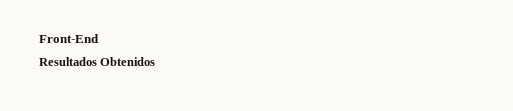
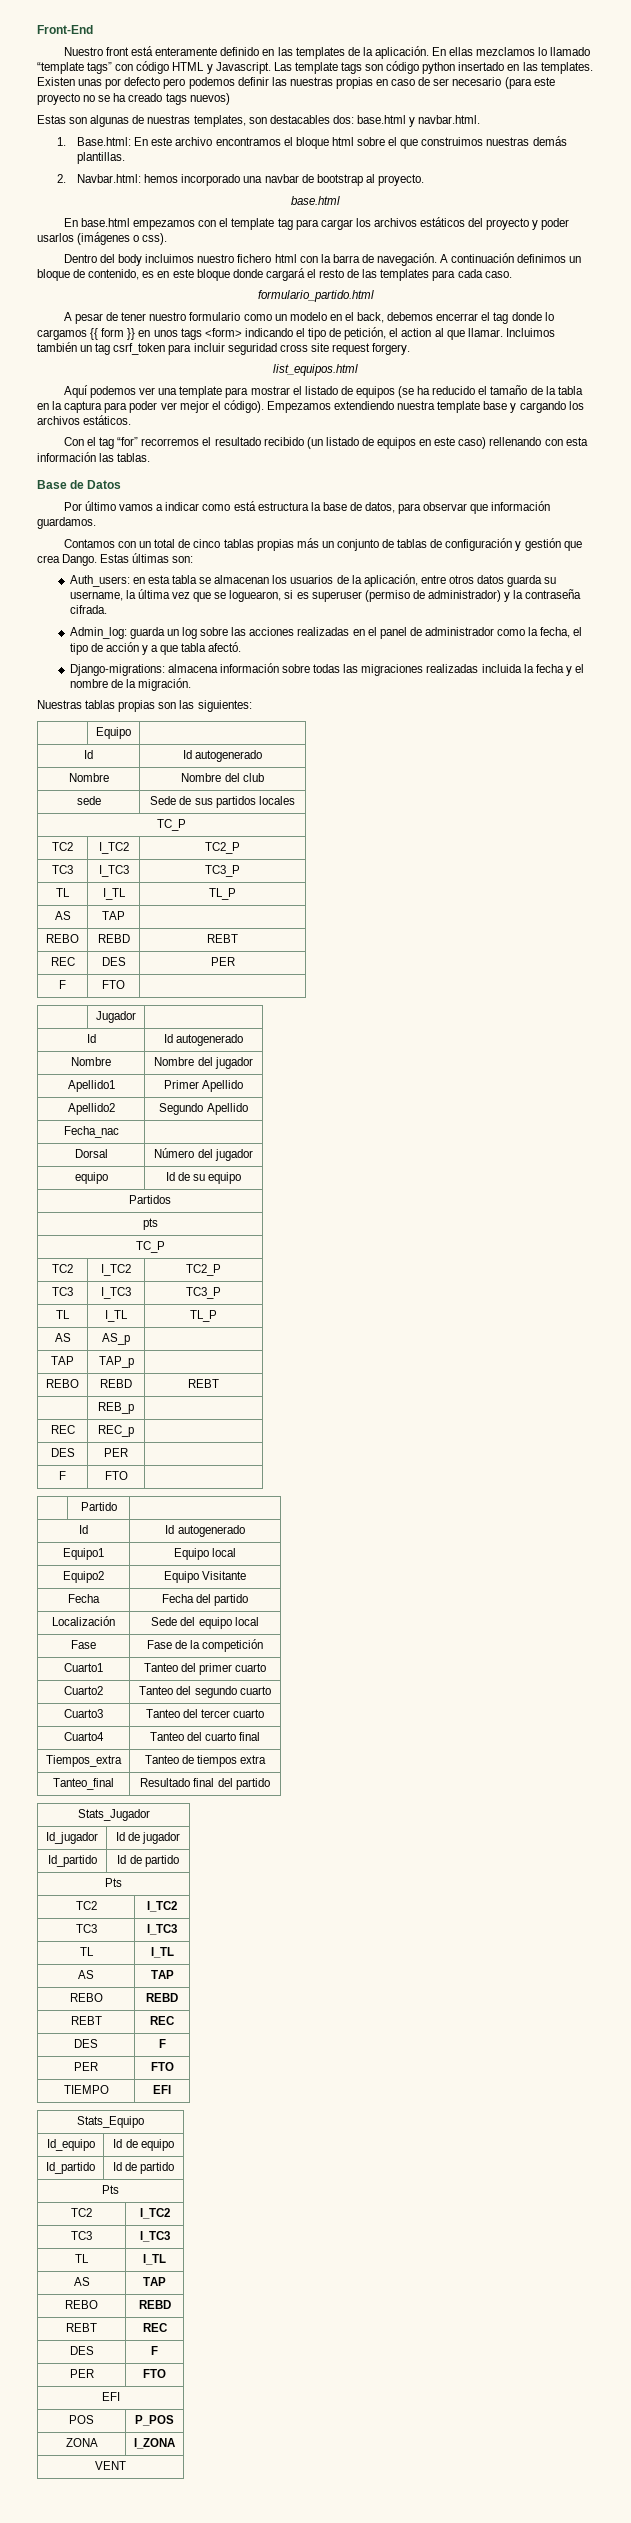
- Resultados Obtenidos
+ Nuestro front está enteramente definido en las templates de la aplicación. En ellas mezclamos lo llamado “template tags” con código HTML y Javascript. Las template tags son código python insertado en las templates. Existen unas por defecto pero podemos definir las nuestras propias en caso de ser necesario (para este proyecto no se ha creado tags nuevos)
+ Estas son algunas de nuestras templates, son destacables dos: base.html y navbar.html.
+ 1. Base.html: En este archivo encontramos el bloque html sobre el que construimos nuestras demás plantillas.
+ 2. Navbar.html: hemos incorporado una navbar de bootstrap al proyecto.
+ base.html
+ En base.html empezamos con el template tag para cargar los archivos estáticos del proyecto y poder usarlos (imágenes o css).
+ Dentro del body incluimos nuestro fichero html con la barra de navegación. A continuación definimos un bloque de contenido, es en este bloque donde cargará el resto de las templates para cada caso.
+ formulario_partido.html
+ A pesar de tener nuestro formulario como un modelo en el back, debemos encerrar el tag donde lo cargamos {{ form }} en unos tags <form> indicando el tipo de petición, el action al que llamar. Incluimos también un tag csrf_token para incluir seguridad cross site request forgery.
+ list_equipos.html
+ Aquí podemos ver una template para mostrar el listado de equipos (se ha reducido el tamaño de la tabla en la captura para poder ver mejor el código). Empezamos extendiendo nuestra template base y cargando los archivos estáticos.
+ Con el tag “for” recorremos el resultado recibido (un listado de equipos en este caso) rellenando con esta información las tablas.
+ Base de Datos
+ Por último vamos a indicar como está estructura la base de datos, para observar que información guardamos.
+ Contamos con un total de cinco tablas propias más un conjunto de tablas de configuración y gestión que crea Dango. Estas últimas son:
+ Auth_users: en esta tabla se almacenan los usuarios de la aplicación, entre otros datos guarda su username, la última vez que se loguearon, si es superuser (permiso de administrador) y la contraseña cifrada.
+ Admin_log: guarda un log sobre las acciones realizadas en el panel de administrador como la fecha, el tipo de acción y a que tabla afectó.
+ Django-migrations: almacena información sobre todas las migraciones realizadas incluida la fecha y el nombre de la migración.
+ Nuestras tablas propias son las siguientes:
+ | Equipo |
+ Id | Id autogenerado
+ Nombre | Nombre del club
+ sede | Sede de sus partidos locales
+ TC_P
+ TC2 | I_TC2 | TC2_P
+ TC3 | I_TC3 | TC3_P
+ TL | I_TL | TL_P
+ AS | TAP |
+ REBO | REBD | REBT
+ REC | DES | PER
+ F | FTO |
+ | Jugador |
+ Id | Id autogenerado
+ Nombre | Nombre del jugador
+ Apellido1 | Primer Apellido
+ Apellido2 | Segundo Apellido
+ Fecha_nac |
+ Dorsal | Número del jugador
+ equipo | Id de su equipo
+ Partidos
+ pts
+ TC_P
+ TC2 | I_TC2 | TC2_P
+ TC3 | I_TC3 | TC3_P
+ TL | I_TL | TL_P
+ AS | AS_p |
+ TAP | TAP_p |
+ REBO | REBD | REBT
+ | REB_p |
+ REC | REC_p |
+ DES | PER |
+ F | FTO |
+ | Partido |
+ Id | Id autogenerado
+ Equipo1 | Equipo local
+ Equipo2 | Equipo Visitante
+ Fecha | Fecha del partido
+ Localización | Sede del equipo local
+ Fase | Fase de la competición
+ Cuarto1 | Tanteo del primer cuarto
+ Cuarto2 | Tanteo del segundo cuarto
+ Cuarto3 | Tanteo del tercer cuarto
+ Cuarto4 | Tanteo del cuarto final
+ Tiempos_extra | Tanteo de tiempos extra
+ Tanteo_final | Resultado final del partido
+ Stats_Jugador
+ Id_jugador | Id de jugador
+ Id_partido | Id de partido
+ Pts
+ TC2 | I_TC2
+ TC3 | I_TC3
+ TL | I_TL
+ AS | TAP
+ REBO | REBD
+ REBT | REC
+ DES | F
+ PER | FTO
+ TIEMPO | EFI
+ Stats_Equipo
+ Id_equipo | Id de equipo
+ Id_partido | Id de partido
+ Pts
+ TC2 | I_TC2
+ TC3 | I_TC3
+ TL | I_TL
+ AS | TAP
+ REBO | REBD
+ REBT | REC
+ DES | F
+ PER | FTO
+ EFI
+ POS | P_POS
+ ZONA | I_ZONA
+ VENT

